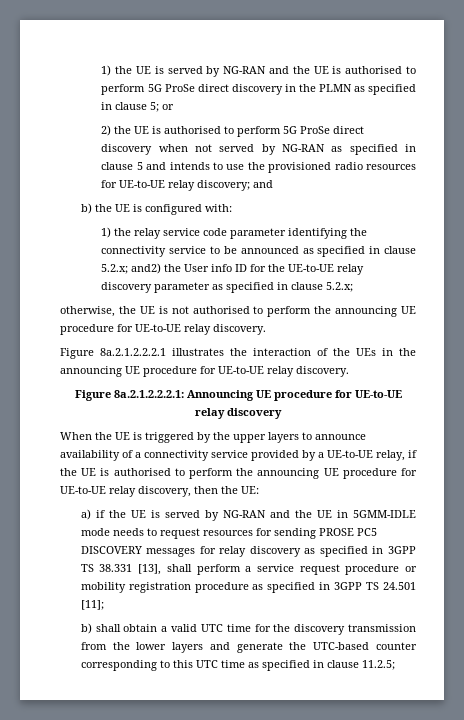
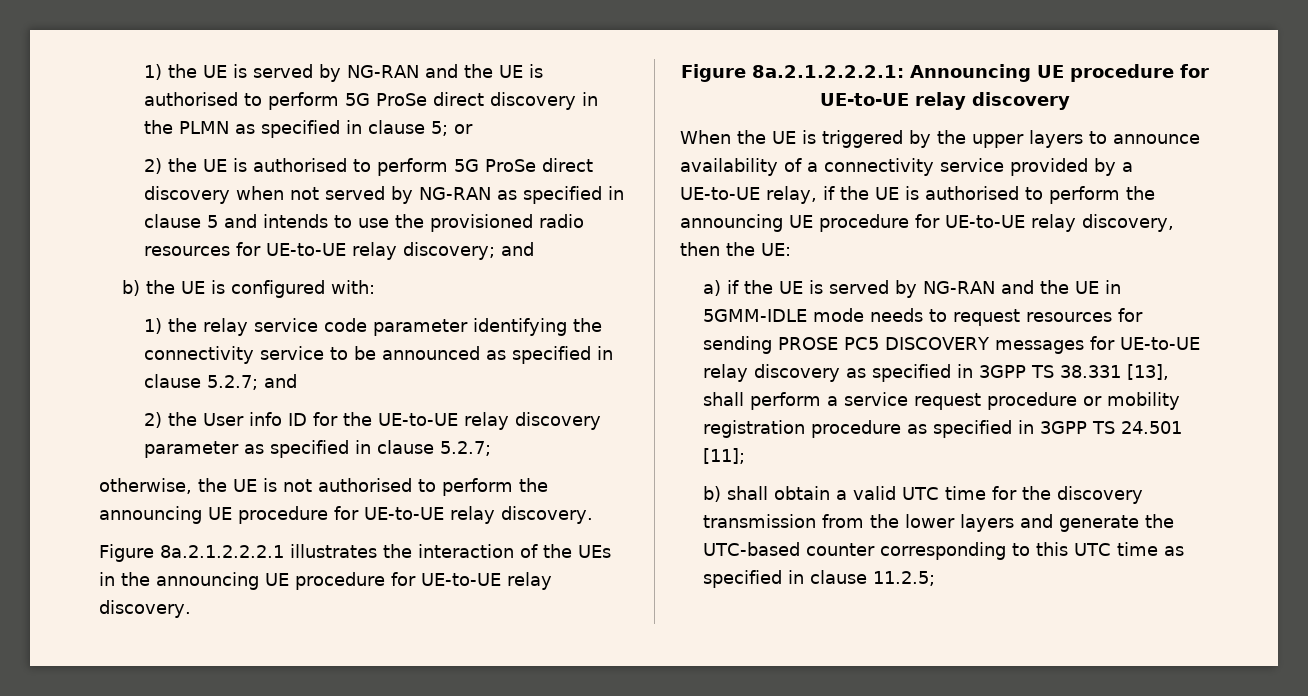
- 1) the relay service code parameter identifying the connectivity service to be announced as specified in clause 5.2.x; and2) the User info ID for the UE-to-UE relay discovery parameter as specified in clause 5.2.x;
+ 1) the relay service code parameter identifying the connectivity service to be announced as specified in clause 5.2.7; and
+ 2) the User info ID for the UE-to-UE relay discovery parameter as specified in clause 5.2.7;
- a) if the UE is served by NG-RAN and the UE in 5GMM-IDLE mode needs to request resources for sending PROSE PC5 DISCOVERY messages for relay discovery as specified in 3GPP TS 38.331 [13], shall perform a service request procedure or mobility registration procedure as specified in 3GPP TS 24.501 [11];
+ a) if the UE is served by NG-RAN and the UE in 5GMM-IDLE mode needs to request resources for sending PROSE PC5 DISCOVERY messages for UE-to-UE relay discovery as specified in 3GPP TS 38.331 [13], shall perform a service request procedure or mobility registration procedure as specified in 3GPP TS 24.501 [11];

